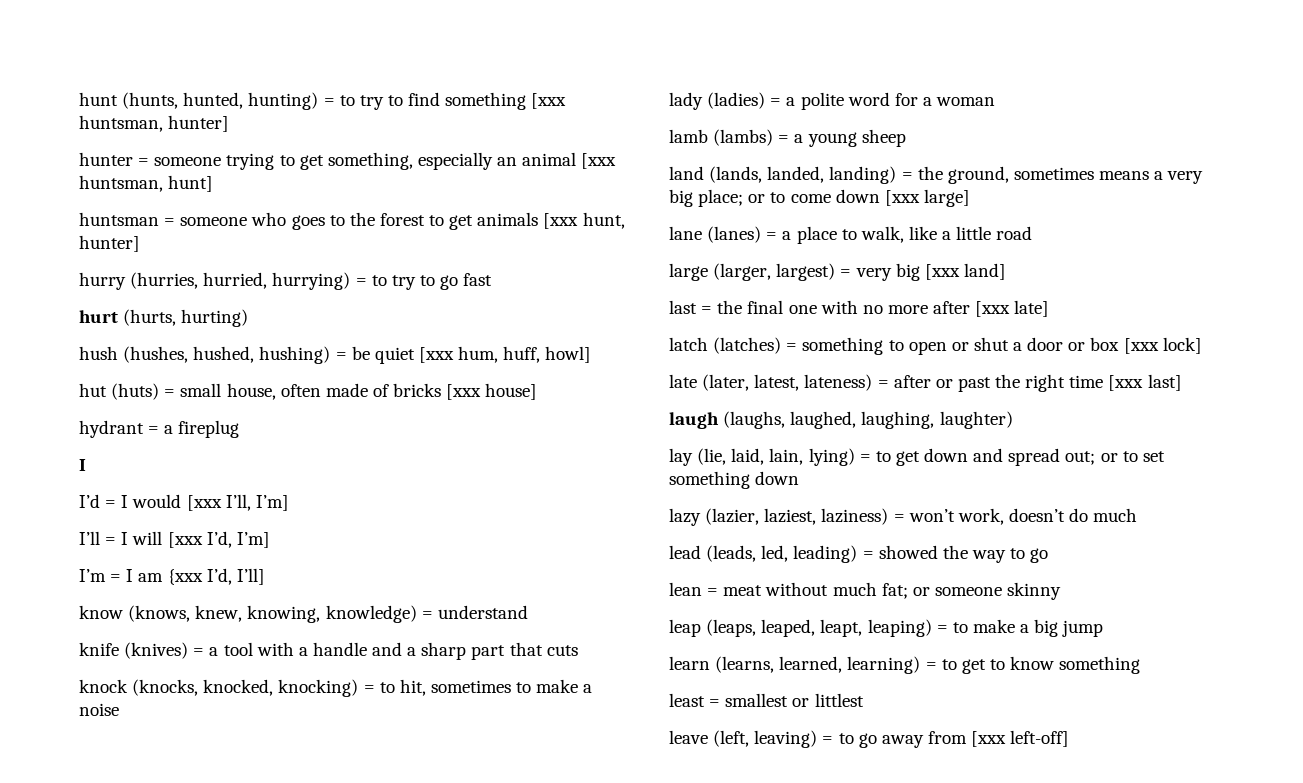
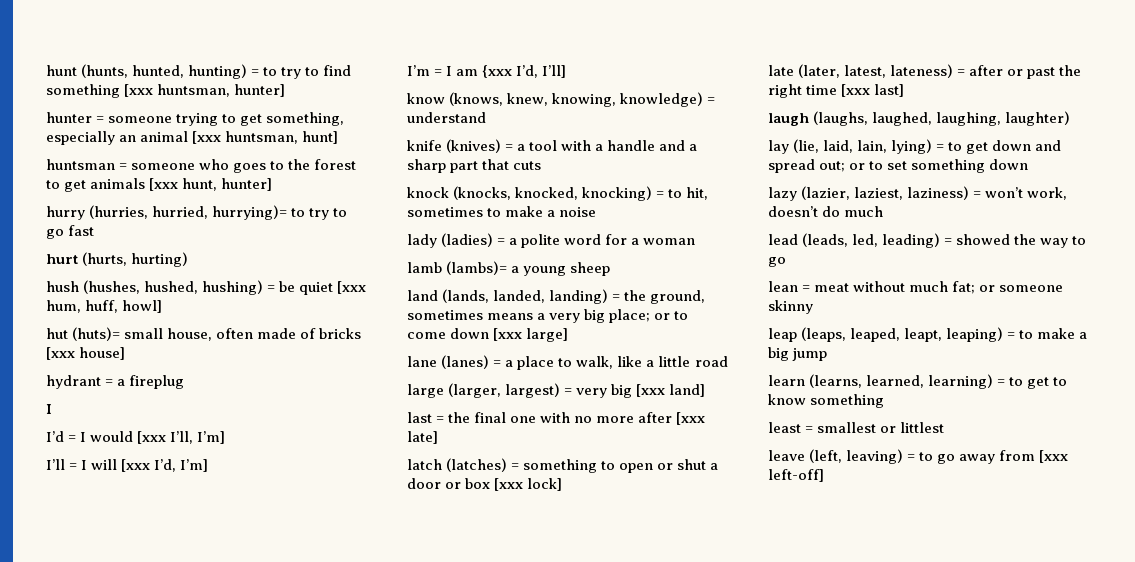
- hurry (hurries, hurried, hurrying) = to try to go fast
+ hurry (hurries, hurried, hurrying)= to try to go fast
- hut (huts) = small house, often made of bricks [xxx house]
+ hut (huts)= small house, often made of bricks [xxx house]
- lamb (lambs) = a young sheep
+ lamb (lambs)= a young sheep

